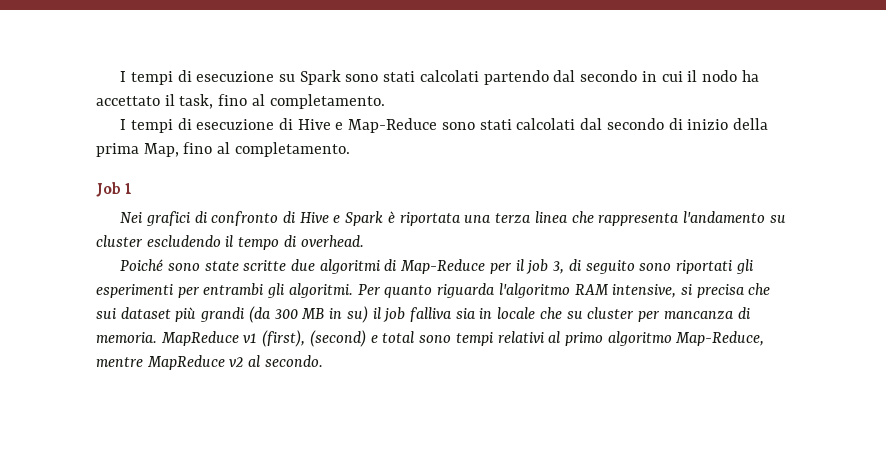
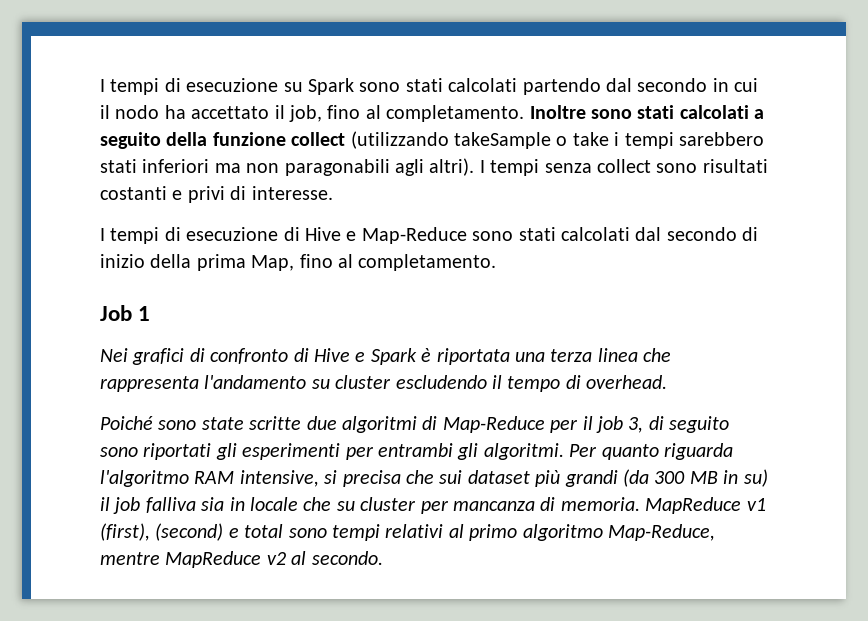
- I tempi di esecuzione su Spark sono stati calcolati partendo dal secondo in cui il nodo ha accettato il task, fino al completamento.
+ I tempi di esecuzione su Spark sono stati calcolati partendo dal secondo in cui il nodo ha accettato il job, fino al completamento. Inoltre sono stati calcolati a seguito della funzione collect (utilizzando takeSample o take i tempi sarebbero stati inferiori ma non paragonabili agli altri). I tempi senza collect sono risultati costanti e privi di interesse.

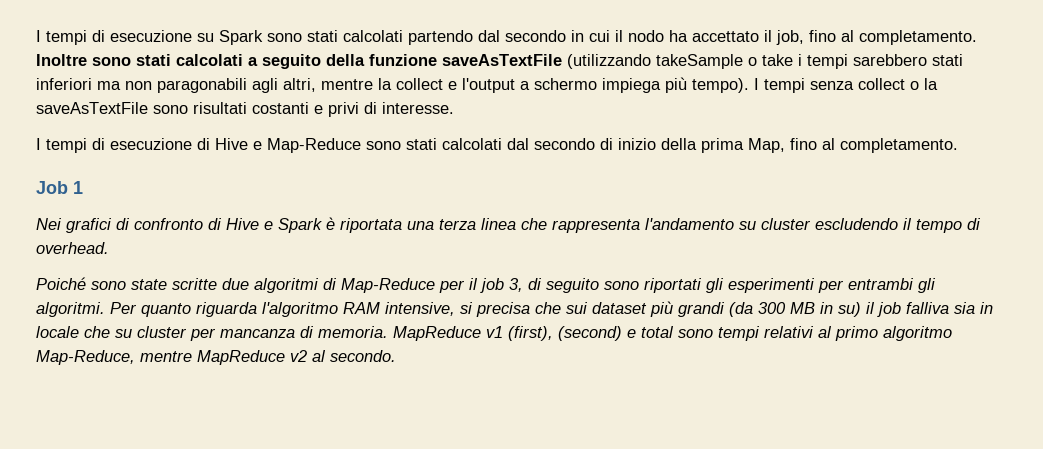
- Inoltre sono stati calcolati a seguito della funzione collect (utilizzando takeSample o take i tempi sarebbero stati inferiori ma non paragonabili agli altri).
+ Inoltre sono stati calcolati a seguito della funzione saveAsTextFile (utilizzando takeSample o take i tempi sarebbero stati inferiori ma non paragonabili agli altri, mentre la collect e l'output a schermo impiega più tempo).
- I tempi senza collect sono risultati costanti e privi di interesse.
+ I tempi senza collect o la saveAsTextFile sono risultati costanti e privi di interesse.

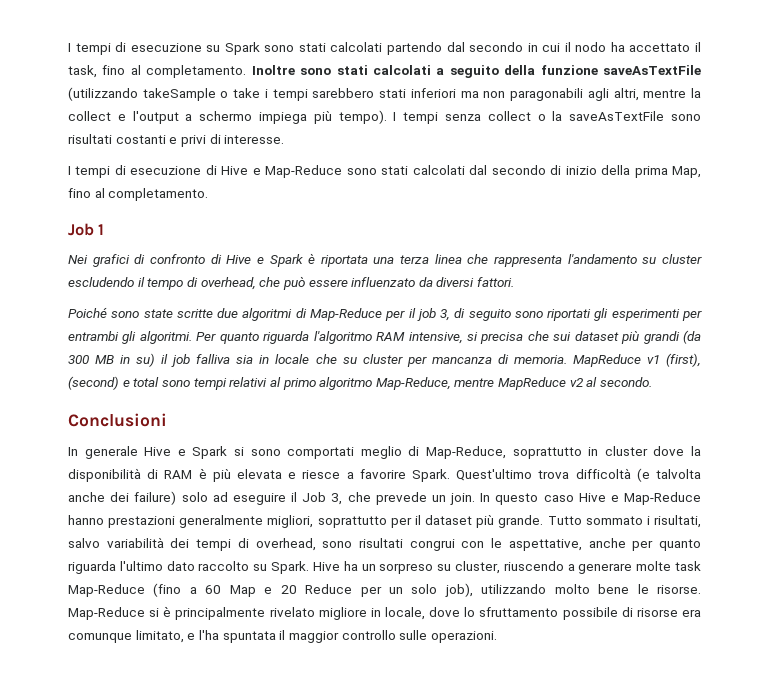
- I tempi di esecuzione su Spark sono stati calcolati partendo dal secondo in cui il nodo ha accettato il job, fino al completamento.
+ I tempi di esecuzione su Spark sono stati calcolati partendo dal secondo in cui il nodo ha accettato il task, fino al completamento.
- Nei grafici di confronto di Hive e Spark è riportata una terza linea che rappresenta l'andamento su cluster escludendo il tempo di overhead.
+ Nei grafici di confronto di Hive e Spark è riportata una terza linea che rappresenta l'andamento su cluster escludendo il tempo di overhead, che può essere influenzato da diversi fattori.
+ Conclusioni
+ In generale Hive e Spark si sono comportati meglio di Map-Reduce, soprattutto in cluster dove la disponibilità di RAM è più elevata e riesce a favorire Spark. Quest'ultimo trova difficoltà (e talvolta anche dei failure) solo ad eseguire il Job 3, che prevede un join. In questo caso Hive e Map-Reduce hanno prestazioni generalmente migliori, soprattutto per il dataset più grande. Tutto sommato i risultati, salvo variabilità dei tempi di overhead, sono risultati congrui con le aspettative, anche per quanto riguarda l'ultimo dato raccolto su Spark. Hive ha un sorpreso su cluster, riuscendo a generare molte task Map-Reduce (fino a 60 Map e 20 Reduce per un solo job), utilizzando molto bene le risorse. Map-Reduce si è principalmente rivelato migliore in locale, dove lo sfruttamento possibile di risorse era comunque limitato, e l'ha spuntata il maggior controllo sulle operazioni.

